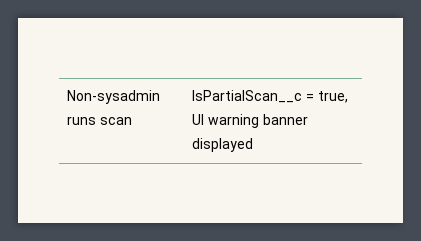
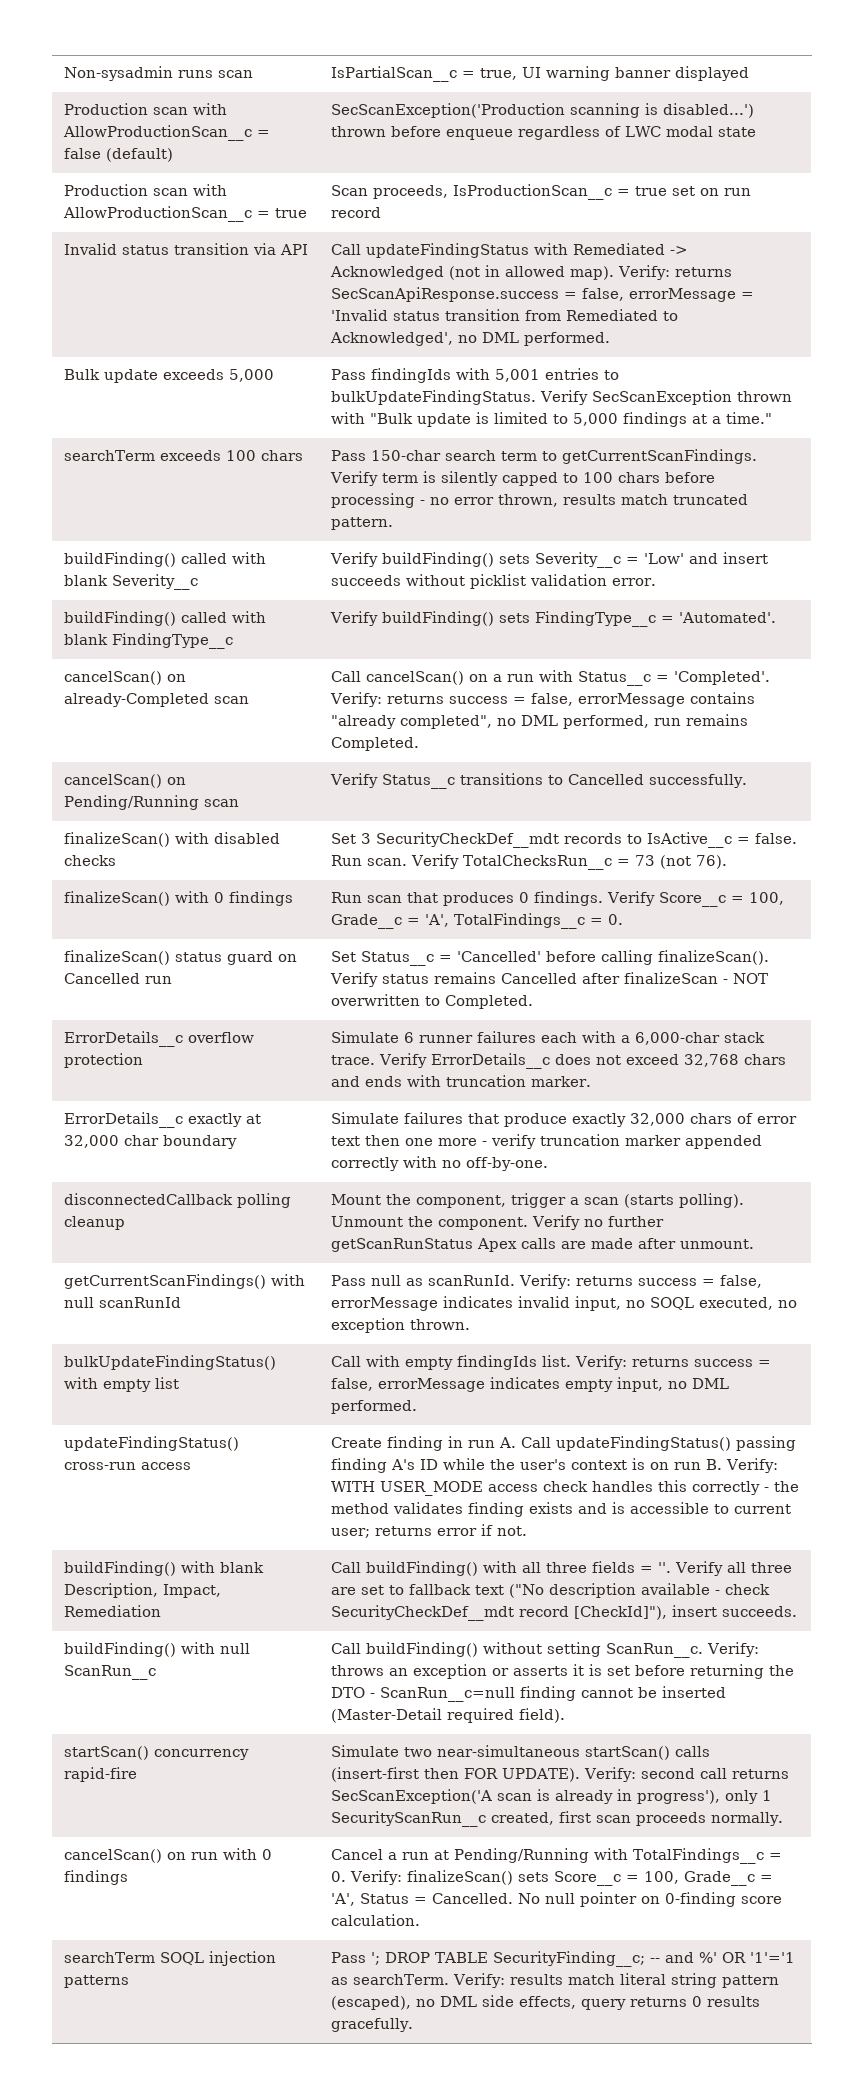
+ Production scan with AllowProductionScan__c = false (default) | SecScanException('Production scanning is disabled...') thrown before enqueue regardless of LWC modal state
+ Production scan with AllowProductionScan__c = true | Scan proceeds, IsProductionScan__c = true set on run record
+ Invalid status transition via API | Call updateFindingStatus with Remediated -> Acknowledged (not in allowed map). Verify: returns SecScanApiResponse.success = false, errorMessage = 'Invalid status transition from Remediated to Acknowledged', no DML performed.
+ Bulk update exceeds 5,000 | Pass findingIds with 5,001 entries to bulkUpdateFindingStatus. Verify SecScanException thrown with "Bulk update is limited to 5,000 findings at a time."
+ searchTerm exceeds 100 chars | Pass 150-char search term to getCurrentScanFindings. Verify term is silently capped to 100 chars before processing - no error thrown, results match truncated pattern.
+ buildFinding() called with blank Severity__c | Verify buildFinding() sets Severity__c = 'Low' and insert succeeds without picklist validation error.
+ buildFinding() called with blank FindingType__c | Verify buildFinding() sets FindingType__c = 'Automated'.
+ cancelScan() on already-Completed scan | Call cancelScan() on a run with Status__c = 'Completed'. Verify: returns success = false, errorMessage contains "already completed", no DML performed, run remains Completed.
+ cancelScan() on Pending/Running scan | Verify Status__c transitions to Cancelled successfully.
+ finalizeScan() with disabled checks | Set 3 SecurityCheckDef__mdt records to IsActive__c = false. Run scan. Verify TotalChecksRun__c = 73 (not 76).
+ finalizeScan() with 0 findings | Run scan that produces 0 findings. Verify Score__c = 100, Grade__c = 'A', TotalFindings__c = 0.
+ finalizeScan() status guard on Cancelled run | Set Status__c = 'Cancelled' before calling finalizeScan(). Verify status remains Cancelled after finalizeScan - NOT overwritten to Completed.
+ ErrorDetails__c overflow protection | Simulate 6 runner failures each with a 6,000-char stack trace. Verify ErrorDetails__c does not exceed 32,768 chars and ends with truncation marker.
+ ErrorDetails__c exactly at 32,000 char boundary | Simulate failures that produce exactly 32,000 chars of error text then one more - verify truncation marker appended correctly with no off-by-one.
+ disconnectedCallback polling cleanup | Mount the component, trigger a scan (starts polling). Unmount the component. Verify no further getScanRunStatus Apex calls are made after unmount.
+ getCurrentScanFindings() with null scanRunId | Pass null as scanRunId. Verify: returns success = false, errorMessage indicates invalid input, no SOQL executed, no exception thrown.
+ bulkUpdateFindingStatus() with empty list | Call with empty findingIds list. Verify: returns success = false, errorMessage indicates empty input, no DML performed.
+ updateFindingStatus() cross-run access | Create finding in run A. Call updateFindingStatus() passing finding A's ID while the user's context is on run B. Verify: WITH USER_MODE access check handles this correctly - the method validates finding exists and is accessible to current user; returns error if not.
+ buildFinding() with blank Description, Impact, Remediation | Call buildFinding() with all three fields = ''. Verify all three are set to fallback text ("No description available - check SecurityCheckDef__mdt record [CheckId]"), insert succeeds.
+ buildFinding() with null ScanRun__c | Call buildFinding() without setting ScanRun__c. Verify: throws an exception or asserts it is set before returning the DTO - ScanRun__c=null finding cannot be inserted (Master-Detail required field).
+ startScan() concurrency rapid-fire | Simulate two near-simultaneous startScan() calls (insert-first then FOR UPDATE). Verify: second call returns SecScanException('A scan is already in progress'), only 1 SecurityScanRun__c created, first scan proceeds normally.
+ cancelScan() on run with 0 findings | Cancel a run at Pending/Running with TotalFindings__c = 0. Verify: finalizeScan() sets Score__c = 100, Grade__c = 'A', Status = Cancelled. No null pointer on 0-finding score calculation.
+ searchTerm SOQL injection patterns | Pass '; DROP TABLE SecurityFinding__c; -- and %' OR '1'='1 as searchTerm. Verify: results match literal string pattern (escaped), no DML side effects, query returns 0 results gracefully.

